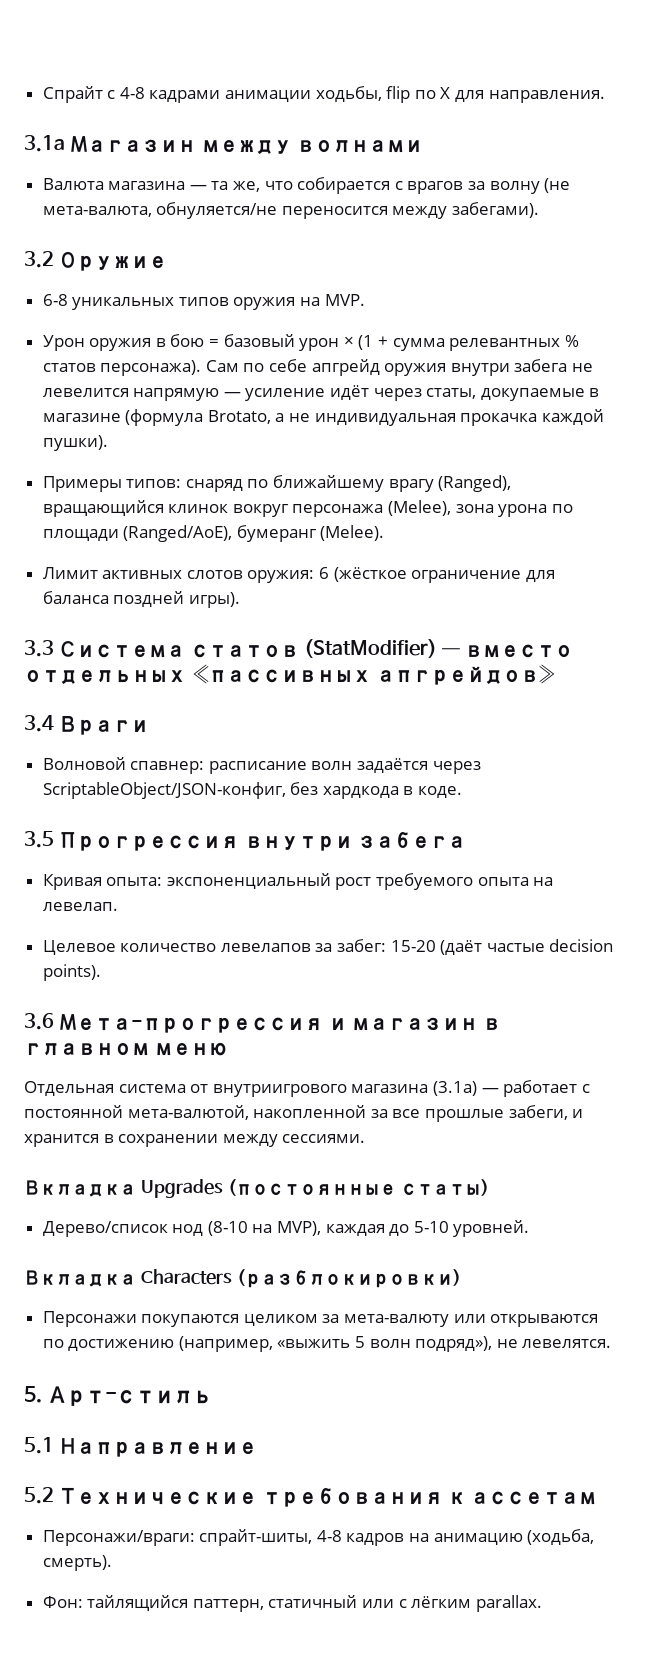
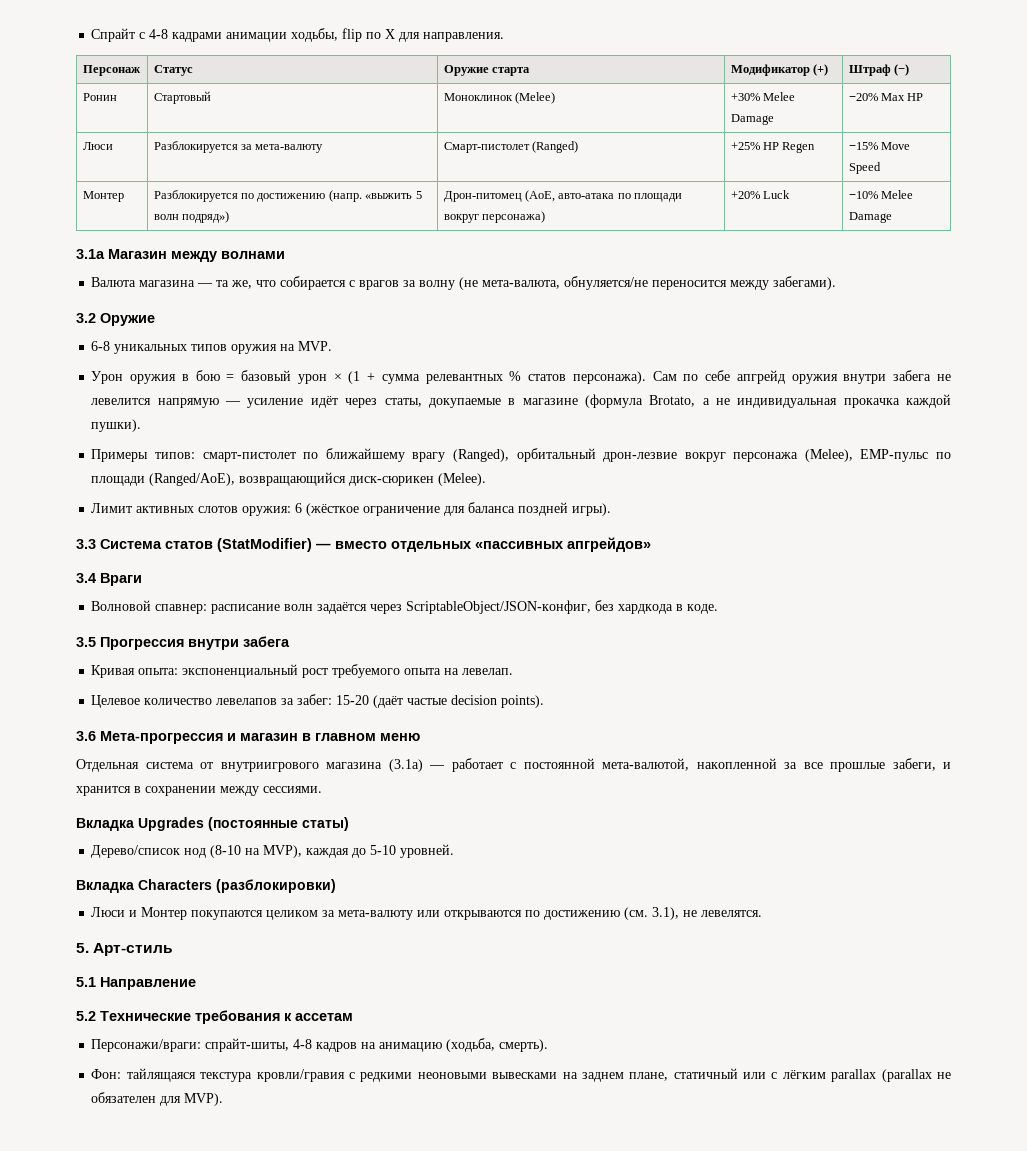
+ Персонаж | Статус | Оружие старта | Модификатор (+) | Штраф (−)
+ Ронин | Стартовый | Моноклинок (Melee) | +30% Melee Damage | −20% Max HP
+ Люси | Разблокируется за мета-валюту | Смарт-пистолет (Ranged) | +25% HP Regen | −15% Move Speed
+ Монтер | Разблокируется по достижению (напр. «выжить 5 волн подряд») | Дрон-питомец (AoE, авто-атака по площади вокруг персонажа) | +20% Luck | −10% Melee Damage
- Примеры типов: снаряд по ближайшему врагу (Ranged), вращающийся клинок вокруг персонажа (Melee), зона урона по площади (Ranged/AoE), бумеранг (Melee).
+ Примеры типов: смарт-пистолет по ближайшему врагу (Ranged), орбитальный дрон-лезвие вокруг персонажа (Melee), EMP-пульс по площади (Ranged/AoE), возвращающийся диск-сюрикен (Melee).
- Персонажи покупаются целиком за мета-валюту или открываются по достижению (например, «выжить 5 волн подряд»), не левелятся.
+ Люси и Монтер покупаются целиком за мета-валюту или открываются по достижению (см. 3.1), не левелятся.
- Фон: тайлящийся паттерн, статичный или с лёгким parallax.
+ Фон: тайлящаяся текстура кровли/гравия с редкими неоновыми вывесками на заднем плане, статичный или с лёгким parallax (parallax не обязателен для MVP).

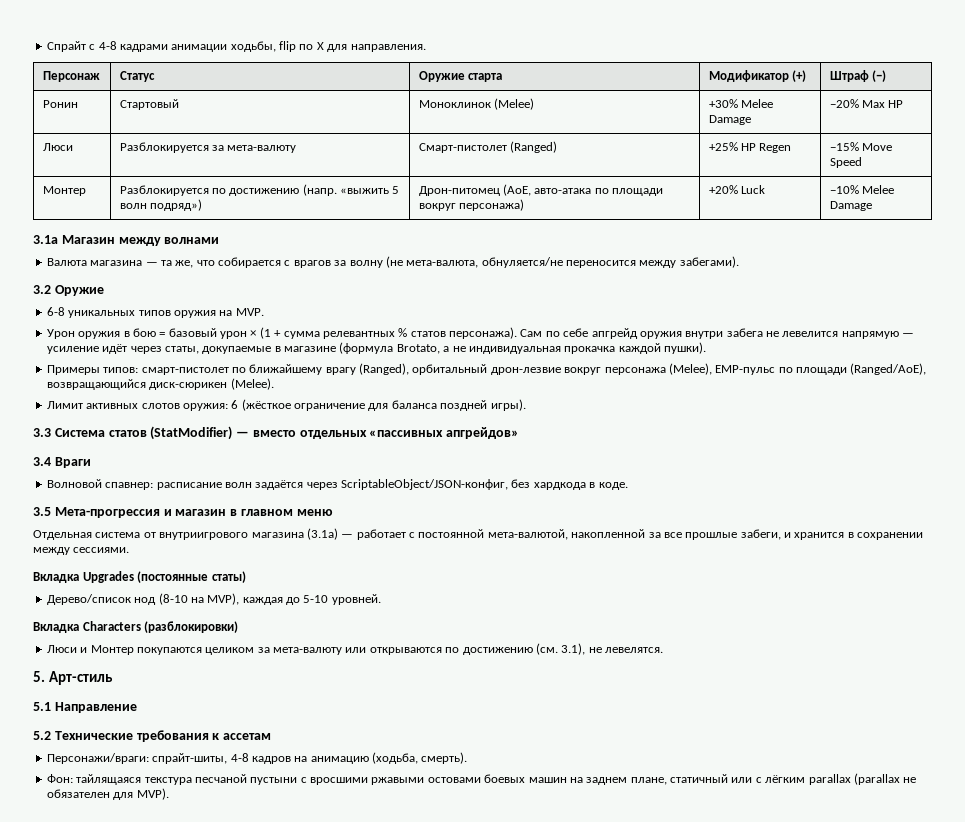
- 3.5 Прогрессия внутри забега
- Кривая опыта: экспоненциальный рост требуемого опыта на левелап.
- Целевое количество левелапов за забег: 15-20 (даёт частые decision points).
- 3.6 Мета-прогрессия и магазин в главном меню
+ 3.5 Мета-прогрессия и магазин в главном меню
- Фон: тайлящаяся текстура кровли/гравия с редкими неоновыми вывесками на заднем плане, статичный или с лёгким parallax (parallax не обязателен для MVP).
+ Фон: тайлящаяся текстура песчаной пустыни с вросшими ржавыми остовами боевых машин на заднем плане, статичный или с лёгким parallax (parallax не обязателен для MVP).

